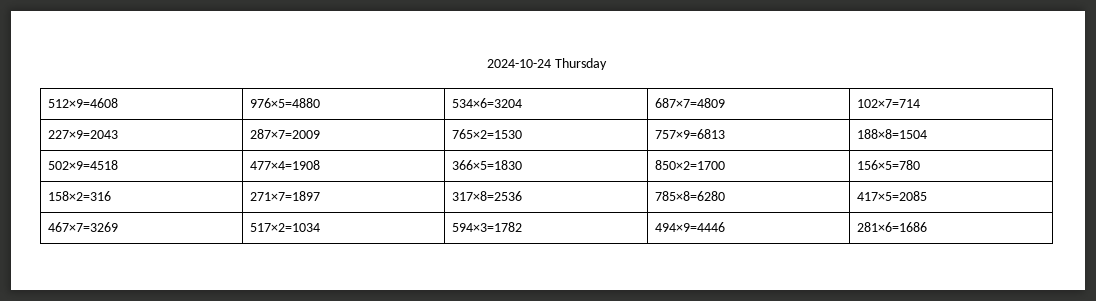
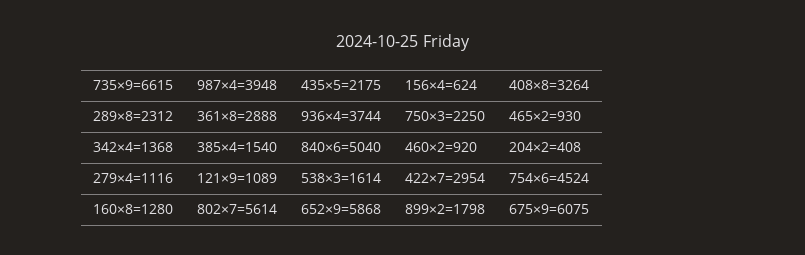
- 2024-10-24 Thursday
- 512×9=4608 | 976×5=4880 | 534×6=3204 | 687×7=4809 | 102×7=714
- 227×9=2043 | 287×7=2009 | 765×2=1530 | 757×9=6813 | 188×8=1504
- 502×9=4518 | 477×4=1908 | 366×5=1830 | 850×2=1700 | 156×5=780
- 158×2=316 | 271×7=1897 | 317×8=2536 | 785×8=6280 | 417×5=2085
- 467×7=3269 | 517×2=1034 | 594×3=1782 | 494×9=4446 | 281×6=1686
+ 2024-10-25 Friday
+ 735×9=6615 | 987×4=3948 | 435×5=2175 | 156×4=624 | 408×8=3264
+ 289×8=2312 | 361×8=2888 | 936×4=3744 | 750×3=2250 | 465×2=930
+ 342×4=1368 | 385×4=1540 | 840×6=5040 | 460×2=920 | 204×2=408
+ 279×4=1116 | 121×9=1089 | 538×3=1614 | 422×7=2954 | 754×6=4524
+ 160×8=1280 | 802×7=5614 | 652×9=5868 | 899×2=1798 | 675×9=6075

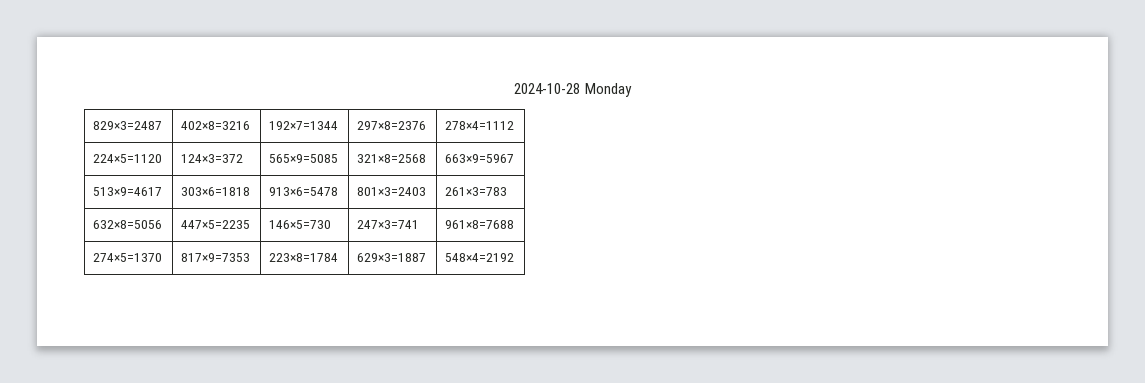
- 2024-10-25 Friday
- 735×9=6615 | 987×4=3948 | 435×5=2175 | 156×4=624 | 408×8=3264
- 289×8=2312 | 361×8=2888 | 936×4=3744 | 750×3=2250 | 465×2=930
- 342×4=1368 | 385×4=1540 | 840×6=5040 | 460×2=920 | 204×2=408
- 279×4=1116 | 121×9=1089 | 538×3=1614 | 422×7=2954 | 754×6=4524
- 160×8=1280 | 802×7=5614 | 652×9=5868 | 899×2=1798 | 675×9=6075
+ 2024-10-28 Monday
+ 829×3=2487 | 402×8=3216 | 192×7=1344 | 297×8=2376 | 278×4=1112
+ 224×5=1120 | 124×3=372 | 565×9=5085 | 321×8=2568 | 663×9=5967
+ 513×9=4617 | 303×6=1818 | 913×6=5478 | 801×3=2403 | 261×3=783
+ 632×8=5056 | 447×5=2235 | 146×5=730 | 247×3=741 | 961×8=7688
+ 274×5=1370 | 817×9=7353 | 223×8=1784 | 629×3=1887 | 548×4=2192

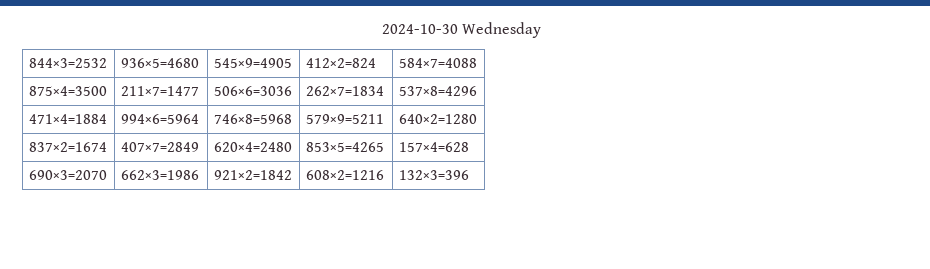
- 2024-10-28 Monday
- 829×3=2487 | 402×8=3216 | 192×7=1344 | 297×8=2376 | 278×4=1112
- 224×5=1120 | 124×3=372 | 565×9=5085 | 321×8=2568 | 663×9=5967
- 513×9=4617 | 303×6=1818 | 913×6=5478 | 801×3=2403 | 261×3=783
- 632×8=5056 | 447×5=2235 | 146×5=730 | 247×3=741 | 961×8=7688
- 274×5=1370 | 817×9=7353 | 223×8=1784 | 629×3=1887 | 548×4=2192
+ 2024-10-30 Wednesday
+ 844×3=2532 | 936×5=4680 | 545×9=4905 | 412×2=824 | 584×7=4088
+ 875×4=3500 | 211×7=1477 | 506×6=3036 | 262×7=1834 | 537×8=4296
+ 471×4=1884 | 994×6=5964 | 746×8=5968 | 579×9=5211 | 640×2=1280
+ 837×2=1674 | 407×7=2849 | 620×4=2480 | 853×5=4265 | 157×4=628
+ 690×3=2070 | 662×3=1986 | 921×2=1842 | 608×2=1216 | 132×3=396

